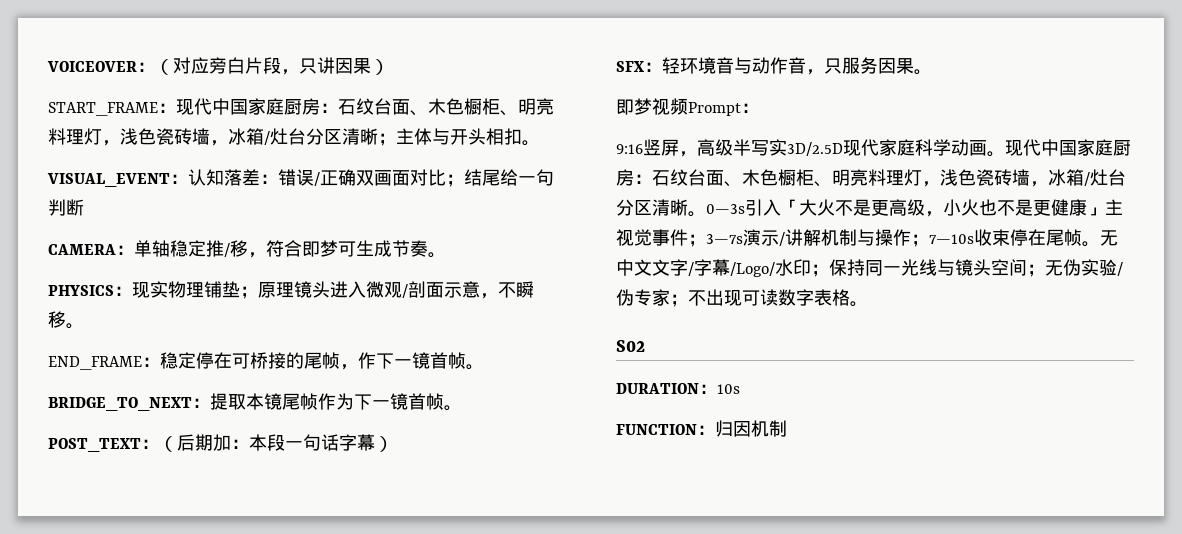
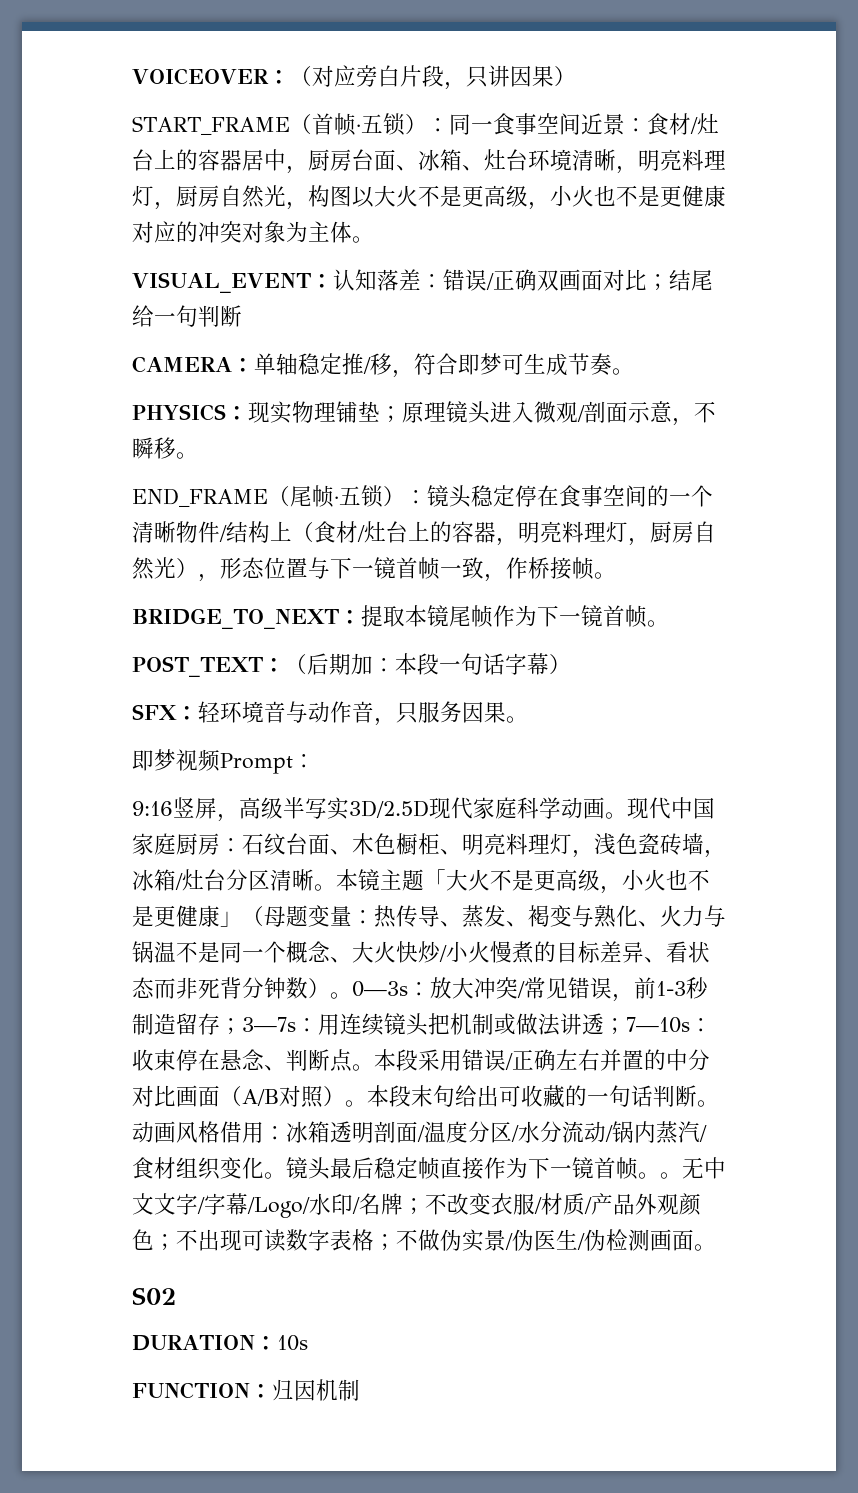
- START_FRAME：现代中国家庭厨房：石纹台面、木色橱柜、明亮料理灯，浅色瓷砖墙，冰箱/灶台分区清晰；主体与开头相扣。
+ START_FRAME（首帧·五锁）：同一食事空间近景：食材/灶台上的容器居中，厨房台面、冰箱、灶台环境清晰，明亮料理灯，厨房自然光，构图以大火不是更高级，小火也不是更健康对应的冲突对象为主体。
- END_FRAME：稳定停在可桥接的尾帧，作下一镜首帧。
+ END_FRAME（尾帧·五锁）：镜头稳定停在食事空间的一个清晰物件/结构上（食材/灶台上的容器，明亮料理灯，厨房自然光），形态位置与下一镜首帧一致，作桥接帧。
- 0—3s引入「大火不是更高级，小火也不是更健康」主视觉事件；3—7s演示/讲解机制与操作；7—10s收束停在尾帧。
+ 本镜主题「大火不是更高级，小火也不是更健康」（母题变量：热传导、蒸发、褐变与熟化、火力与锅温不是同一个概念、大火快炒/小火慢煮的目标差异、看状态而非死背分钟数）。0—3s：放大冲突/常见错误，前1-3秒制造留存；3—7s：用连续镜头把机制或做法讲透；7—10s：收束停在悬念、判断点。本段采用错误/正确左右并置的中分对比画面（A/B对照）。本段末句给出可收藏的一句话判断。动画风格借用：冰箱透明剖面/温度分区/水分流动/锅内蒸汽/食材组织变化。镜头最后稳定帧直接作为下一镜首帧。。
- 无中文文字/字幕/Logo/水印；保持同一光线与镜头空间；无伪实验/伪专家；不出现可读数字表格。
+ 无中文文字/字幕/Logo/水印/名牌；不改变衣服/材质/产品外观颜色；不出现可读数字表格；不做伪实景/伪医生/伪检测画面。

